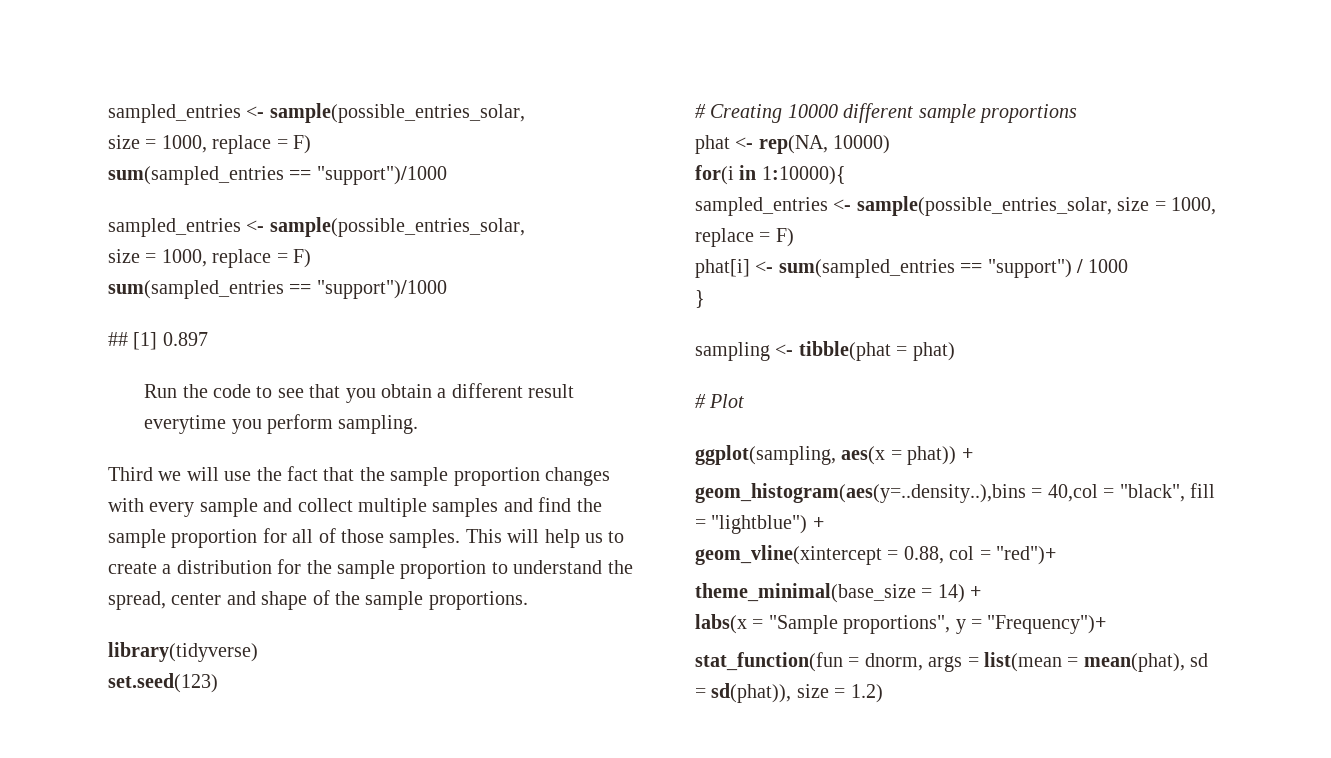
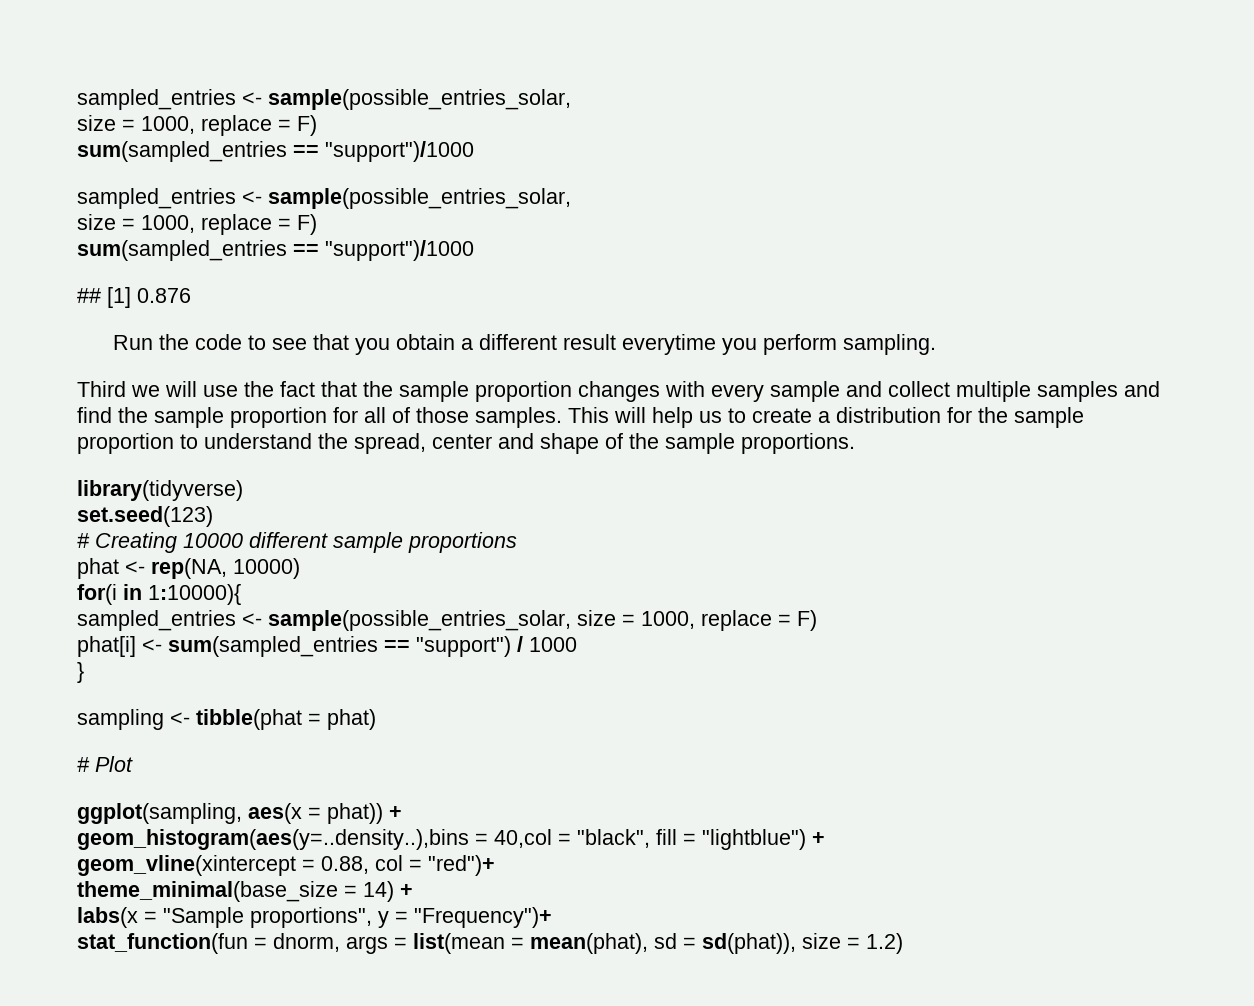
- ## [1] 0.897
+ ## [1] 0.876

